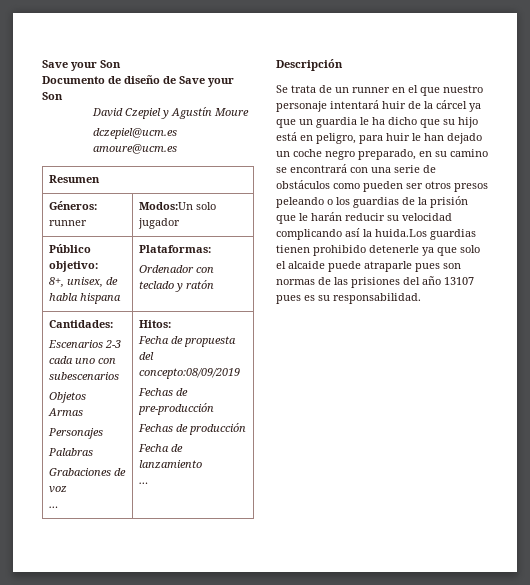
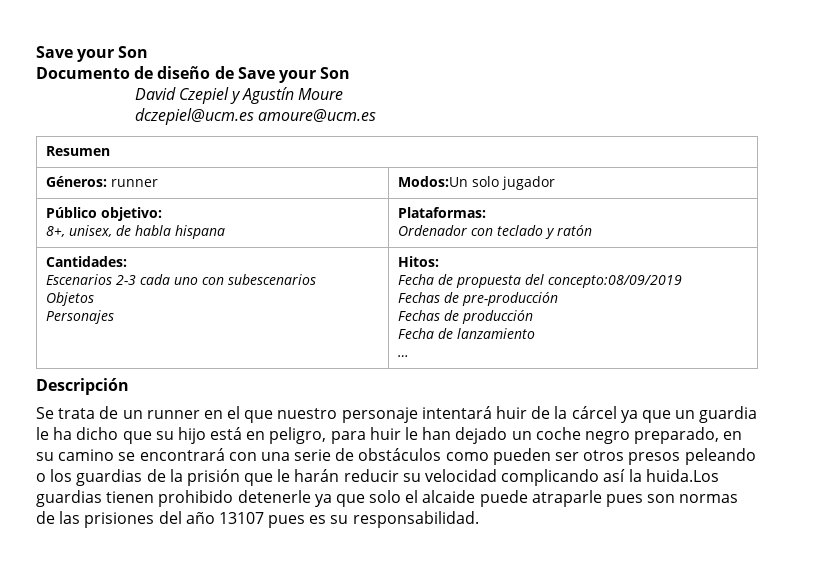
  Cantidades:
  Escenarios 2-3 cada uno con subescenarios
  Objetos
- Armas
- Personajes
- Palabras
- Grabaciones de voz
- … | Hitos:
+ Personajes | Hitos:

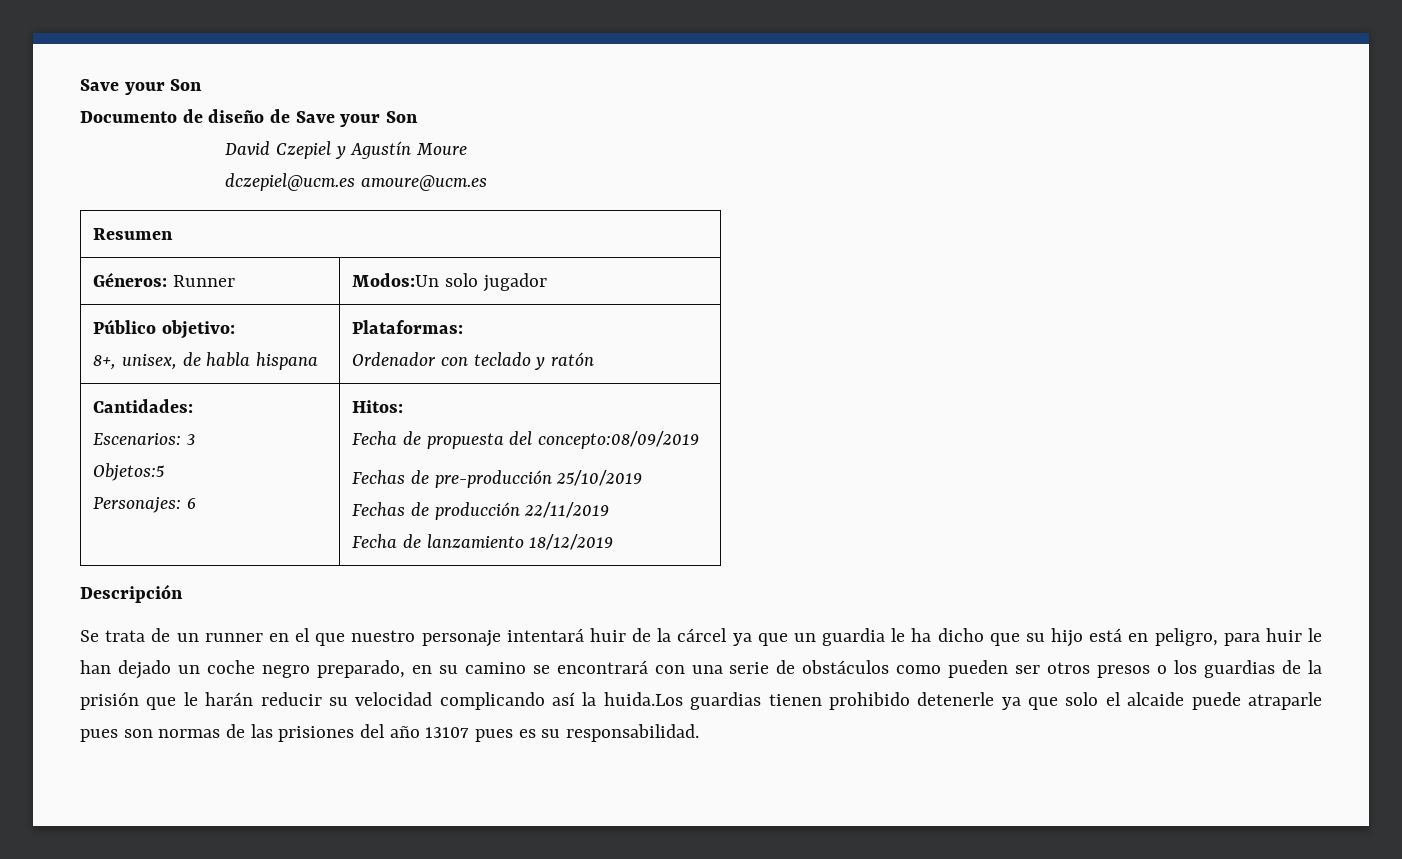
- Géneros: runner | Modos:Un solo jugador
+ Géneros: Runner | Modos:Un solo jugador
  Cantidades:
- Escenarios 2-3 cada uno con subescenarios
- Objetos
- Personajes | Hitos:
+ Escenarios: 3
+ Objetos:5
+ Personajes: 6 | Hitos:
  Fecha de propuesta del concepto:08/09/2019
- Fechas de pre-producción
- Fechas de producción
- Fecha de lanzamiento
- …
+ Fechas de pre-producción 25/10/2019
+ Fechas de producción 22/11/2019
+ Fecha de lanzamiento 18/12/2019
- Se trata de un runner en el que nuestro personaje intentará huir de la cárcel ya que un guardia le ha dicho que su hijo está en peligro, para huir le han dejado un coche negro preparado, en su camino se encontrará con una serie de obstáculos como pueden ser otros presos peleando o los guardias de la prisión que le harán reducir su velocidad complicando así la huida.Los guardias tienen prohibido detenerle ya que solo el alcaide puede atraparle pues son normas de las prisiones del año 13107 pues es su responsabilidad.
+ Se trata de un runner en el que nuestro personaje intentará huir de la cárcel ya que un guardia le ha dicho que su hijo está en peligro, para huir le han dejado un coche negro preparado, en su camino se encontrará con una serie de obstáculos como pueden ser otros presos o los guardias de la prisión que le harán reducir su velocidad complicando así la huida.Los guardias tienen prohibido detenerle ya que solo el alcaide puede atraparle pues son normas de las prisiones del año 13107 pues es su responsabilidad.

